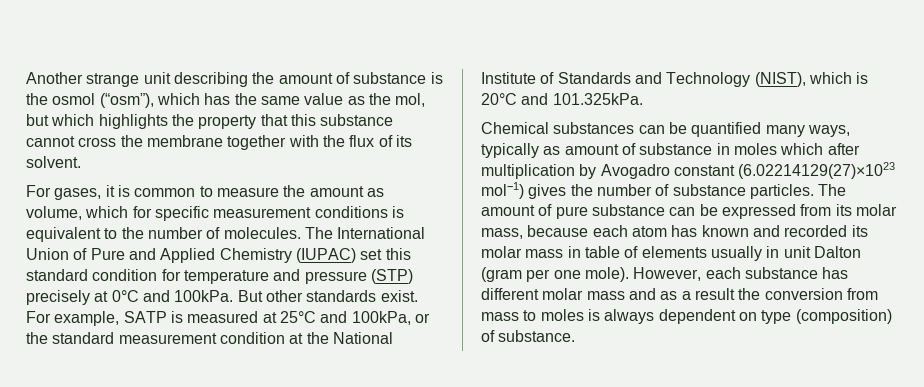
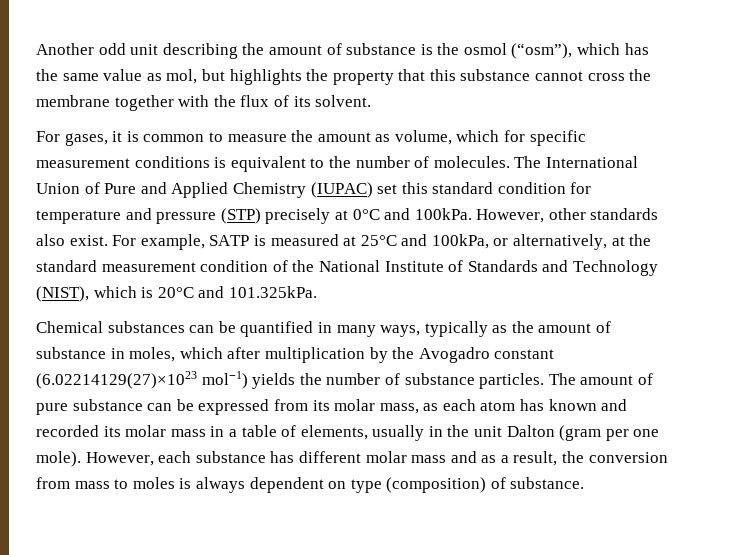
- Another strange unit describing the amount of substance is the osmol (“osm”), which has the same value as the mol, but which highlights the property that this substance cannot cross the membrane together with the flux of its solvent.
+ Another odd unit describing the amount of substance is the osmol (“osm”), which has the same value as mol, but highlights the property that this substance cannot cross the membrane together with the flux of its solvent.
- But other standards exist.
+ However, other standards also exist.
- For example, SATP is measured at 25°C and 100kPa, or the standard measurement condition at the National Institute of Standards and Technology (NIST), which is 20°C and 101.325kPa.
+ For example, SATP is measured at 25°C and 100kPa, or alternatively, at the standard measurement condition of the National Institute of Standards and Technology (NIST), which is 20°C and 101.325kPa.
- Chemical substances can be quantified many ways, typically as amount of substance in moles which after multiplication by Avogadro constant (6.02214129(27)×1023 mol−1) gives the number of substance particles.
+ Chemical substances can be quantified in many ways, typically as the amount of substance in moles, which after multiplication by the Avogadro constant (6.02214129(27)×1023 mol−1) yields the number of substance particles.
- The amount of pure substance can be expressed from its molar mass, because each atom has known and recorded its molar mass in table of elements usually in unit Dalton (gram per one mole).
+ The amount of pure substance can be expressed from its molar mass, as each atom has known and recorded its molar mass in a table of elements, usually in the unit Dalton (gram per one mole).
- However, each substance has different molar mass and as a result the conversion from mass to moles is always dependent on type (composition) of substance.
+ However, each substance has different molar mass and as a result, the conversion from mass to moles is always dependent on type (composition) of substance.

